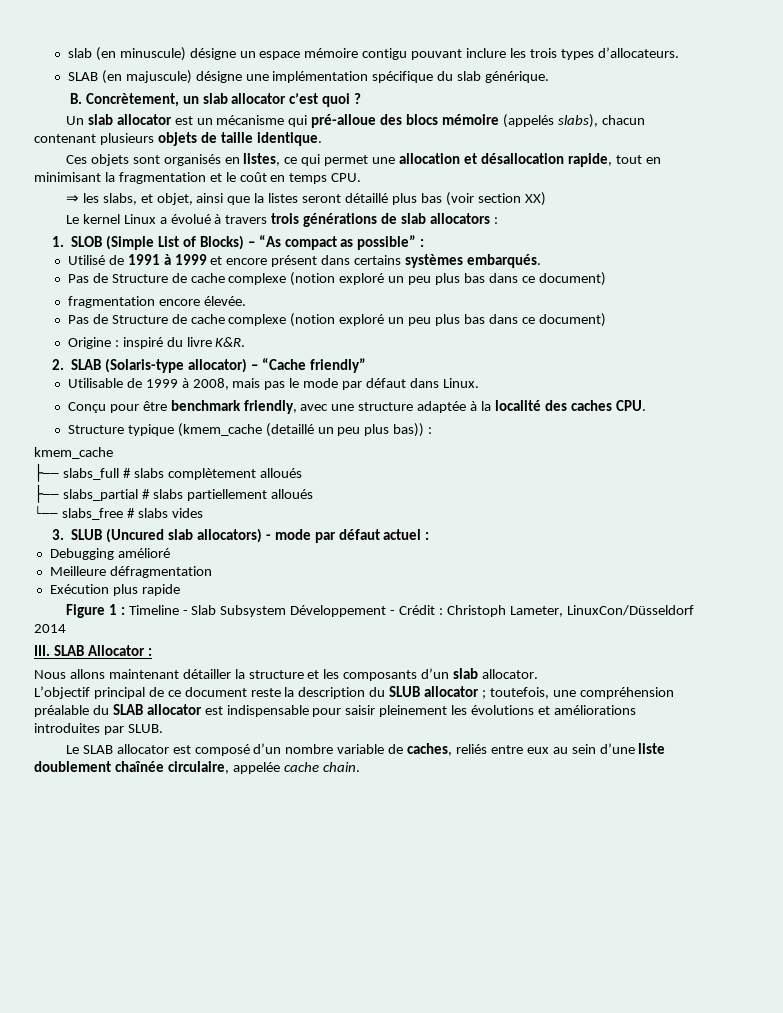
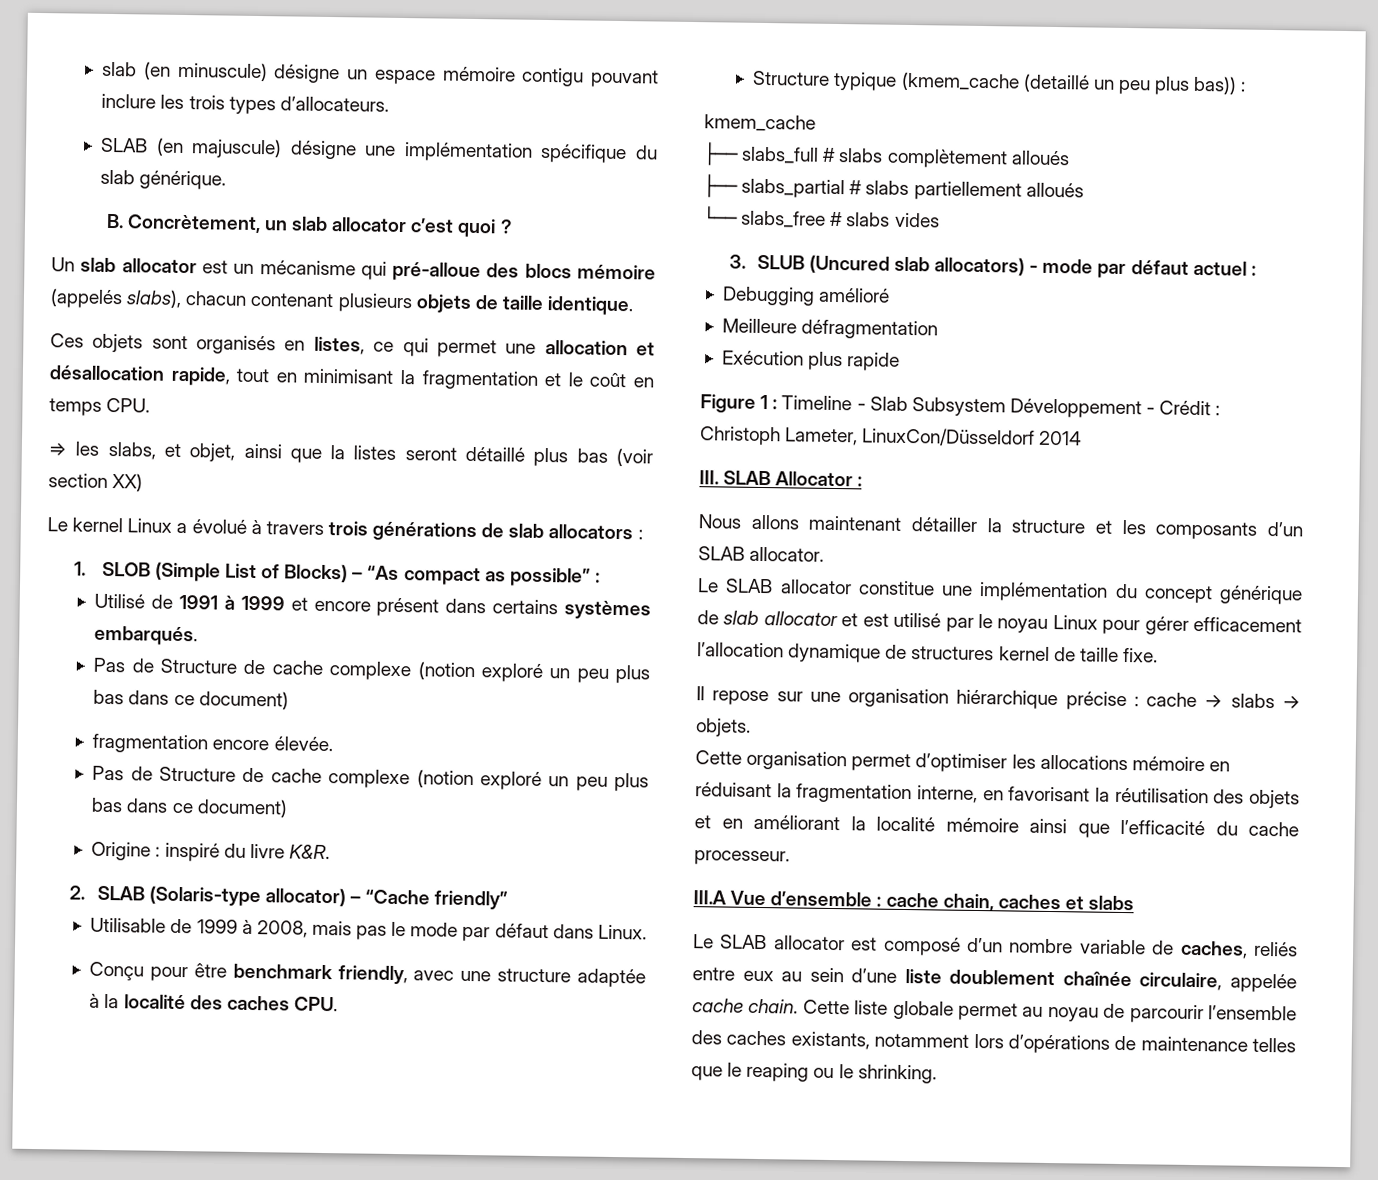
- Nous allons maintenant détailler la structure et les composants d’un slab allocator.
+ Nous allons maintenant détailler la structure et les composants d’un SLAB allocator.
- L’objectif principal de ce document reste la description du SLUB allocator ; toutefois, une compréhension préalable du SLAB allocator est indispensable pour saisir pleinement les évolutions et améliorations introduites par SLUB.
+ Le SLAB allocator constitue une implémentation du concept générique de slab allocator et est utilisé par le noyau Linux pour gérer efficacement l’allocation dynamique de structures kernel de taille fixe.
+ Il repose sur une organisation hiérarchique précise : cache → slabs → objets.
+ Cette organisation permet d’optimiser les allocations mémoire en réduisant la fragmentation interne, en favorisant la réutilisation des objets et en améliorant la localité mémoire ainsi que l’efficacité du cache processeur.
+ III.A Vue d’ensemble : cache chain, caches et slabs
+ Cette liste globale permet au noyau de parcourir l’ensemble des caches existants, notamment lors d’opérations de maintenance telles que le reaping ou le shrinking.

